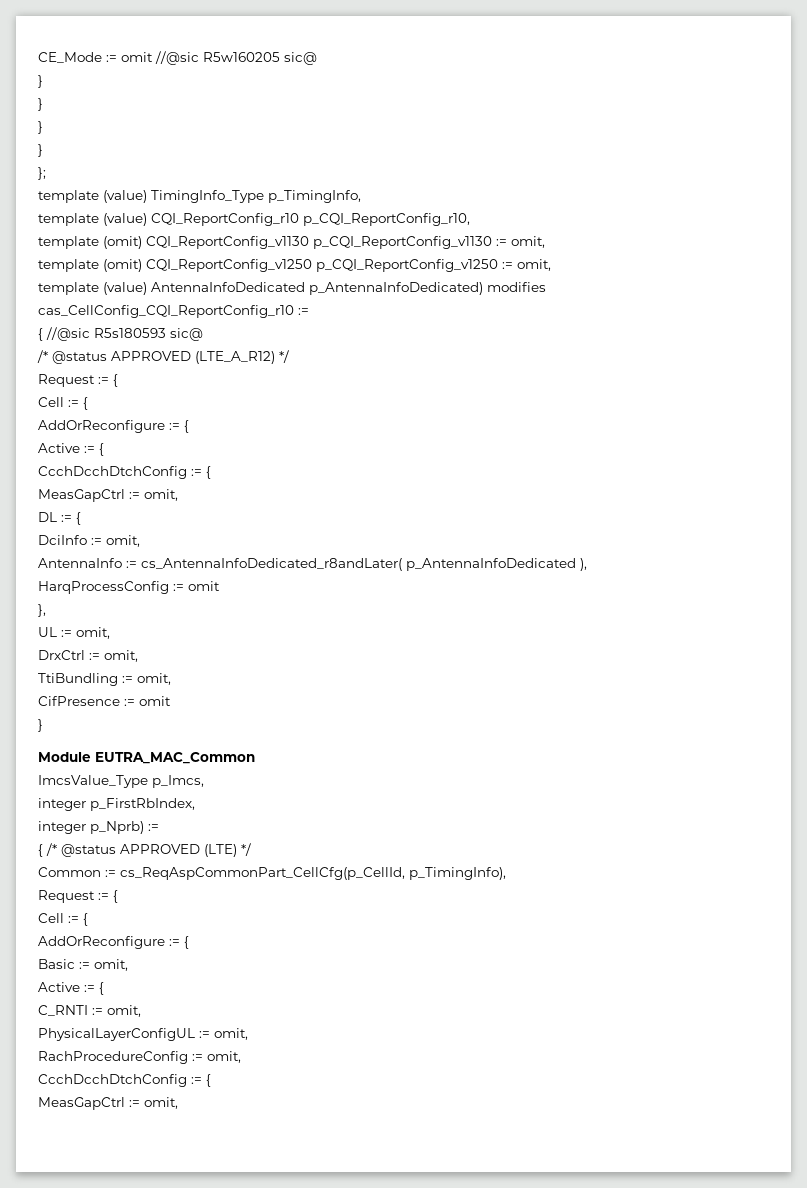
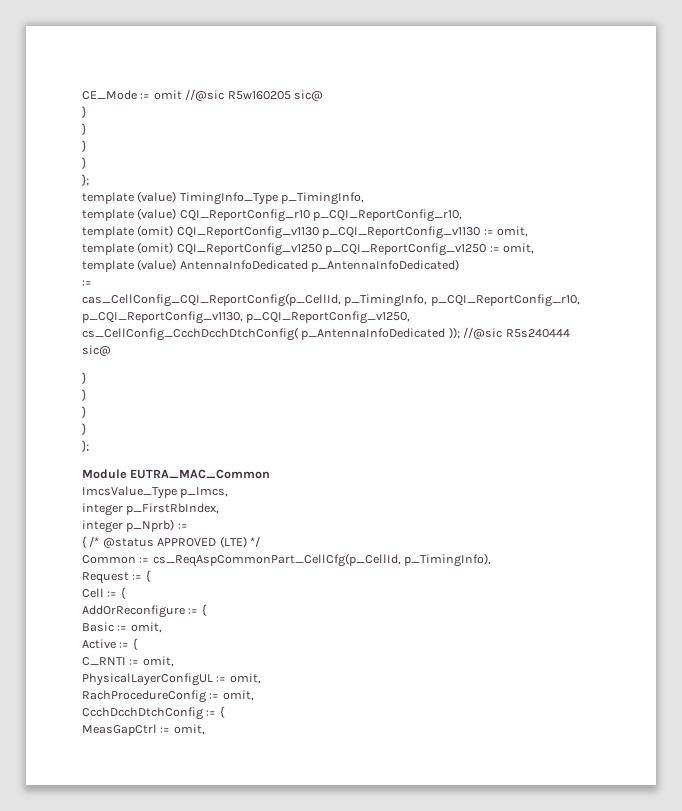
- template (value) AntennaInfoDedicated p_AntennaInfoDedicated) modifies cas_CellConfig_CQI_ReportConfig_r10 :=
- { //@sic R5s180593 sic@
- /* @status APPROVED (LTE_A_R12) */
- Request := {
- Cell := {
- AddOrReconfigure := {
- Active := {
- CcchDcchDtchConfig := {
- MeasGapCtrl := omit,
- DL := {
- DciInfo := omit,
- AntennaInfo := cs_AntennaInfoDedicated_r8andLater( p_AntennaInfoDedicated ),
- HarqProcessConfig := omit
- },
- UL := omit,
- DrxCtrl := omit,
- TtiBundling := omit,
- CifPresence := omit
+ template (value) AntennaInfoDedicated p_AntennaInfoDedicated)
+ :=
+ cas_CellConfig_CQI_ReportConfig(p_CellId, p_TimingInfo, p_CQI_ReportConfig_r10, p_CQI_ReportConfig_v1130, p_CQI_ReportConfig_v1250, cs_CellConfig_CcchDcchDtchConfig( p_AntennaInfoDedicated )); //@sic R5s240444 sic@
  }
+ }
+ }
+ }
+ };

